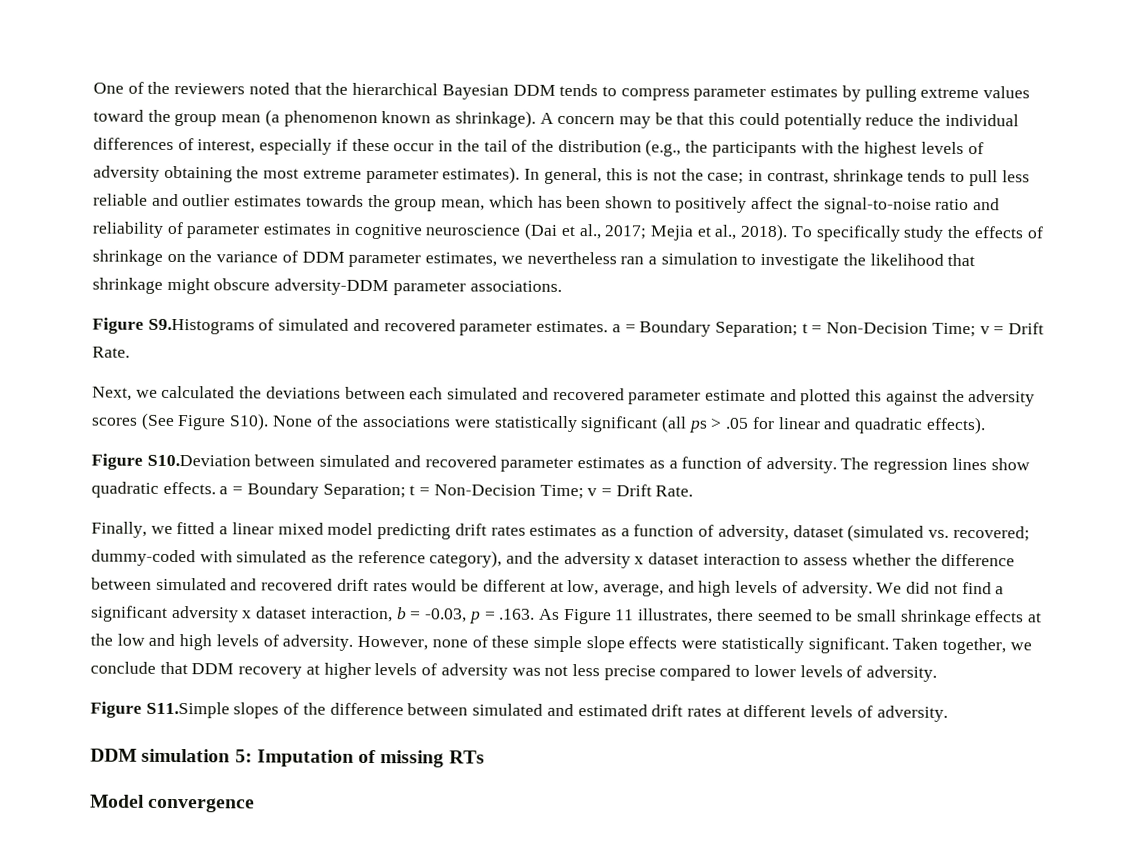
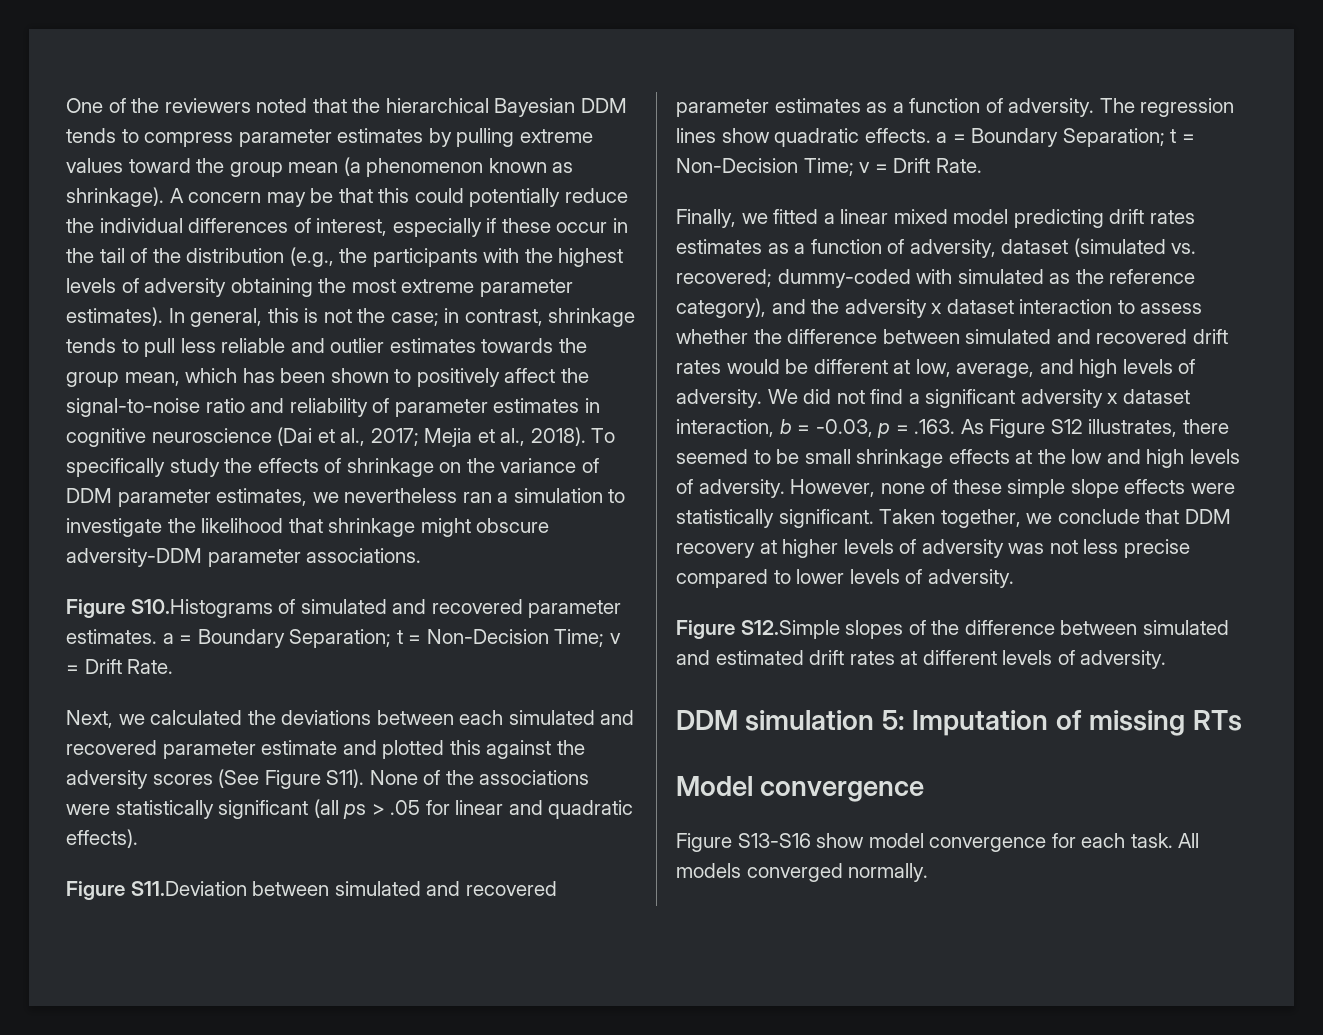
- Figure S9.Histograms of simulated and recovered parameter estimates. a = Boundary Separation; t = Non-Decision Time; v = Drift Rate.
+ Figure S10.Histograms of simulated and recovered parameter estimates. a = Boundary Separation; t = Non-Decision Time; v = Drift Rate.
- Next, we calculated the deviations between each simulated and recovered parameter estimate and plotted this against the adversity scores (See Figure S10).
+ Next, we calculated the deviations between each simulated and recovered parameter estimate and plotted this against the adversity scores (See Figure S11).
- Figure S10.Deviation between simulated and recovered parameter estimates as a function of adversity.
+ Figure S11.Deviation between simulated and recovered parameter estimates as a function of adversity.
- We did not find a significant adversity x dataset interaction, b = -0.03, p = .163. As Figure 11 illustrates, there seemed to be small shrinkage effects at the low and high levels of adversity.
+ We did not find a significant adversity x dataset interaction, b = -0.03, p = .163. As Figure S12 illustrates, there seemed to be small shrinkage effects at the low and high levels of adversity.
- Figure S11.Simple slopes of the difference between simulated and estimated drift rates at different levels of adversity.
+ Figure S12.Simple slopes of the difference between simulated and estimated drift rates at different levels of adversity.
+ Figure S13-S16 show model convergence for each task. All models converged normally.

